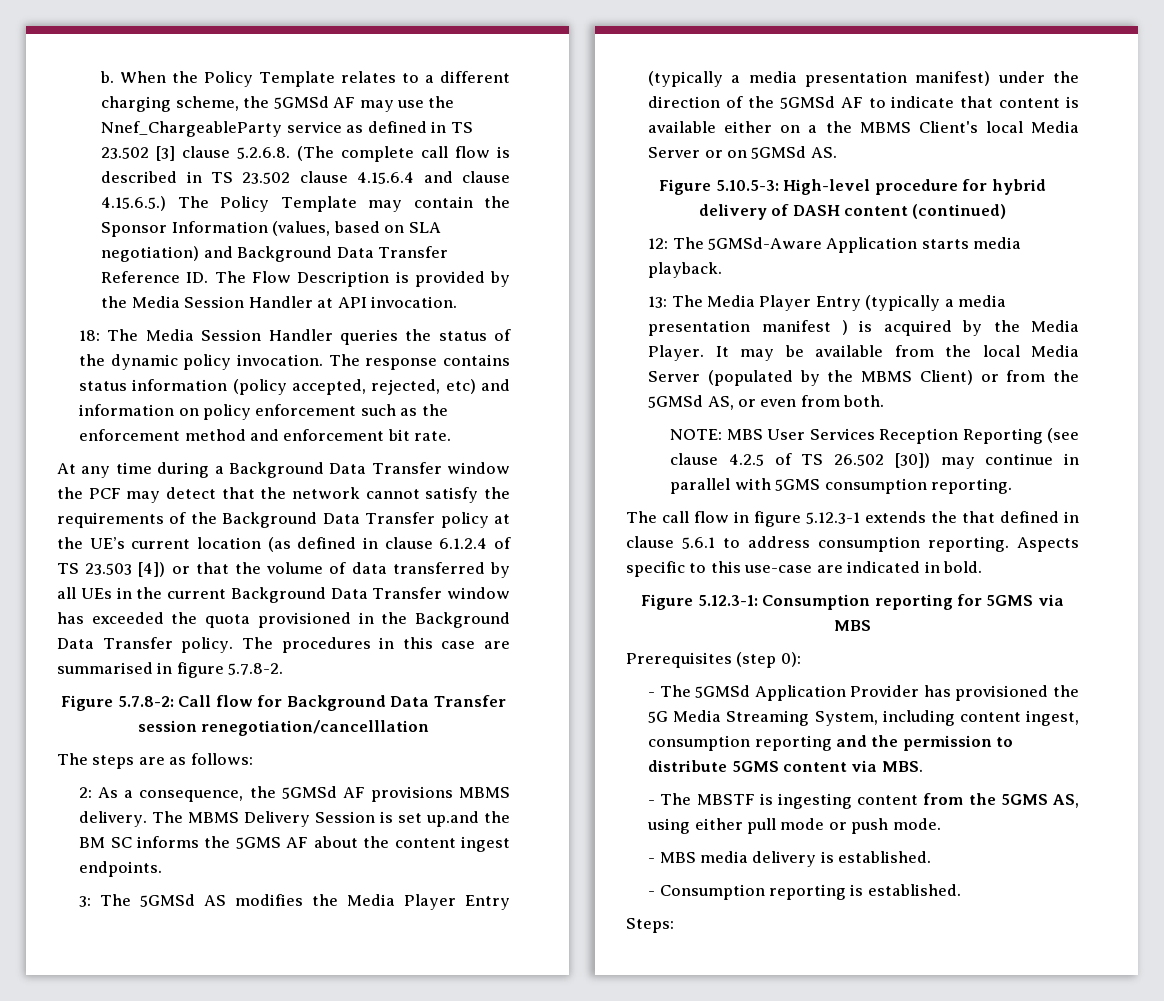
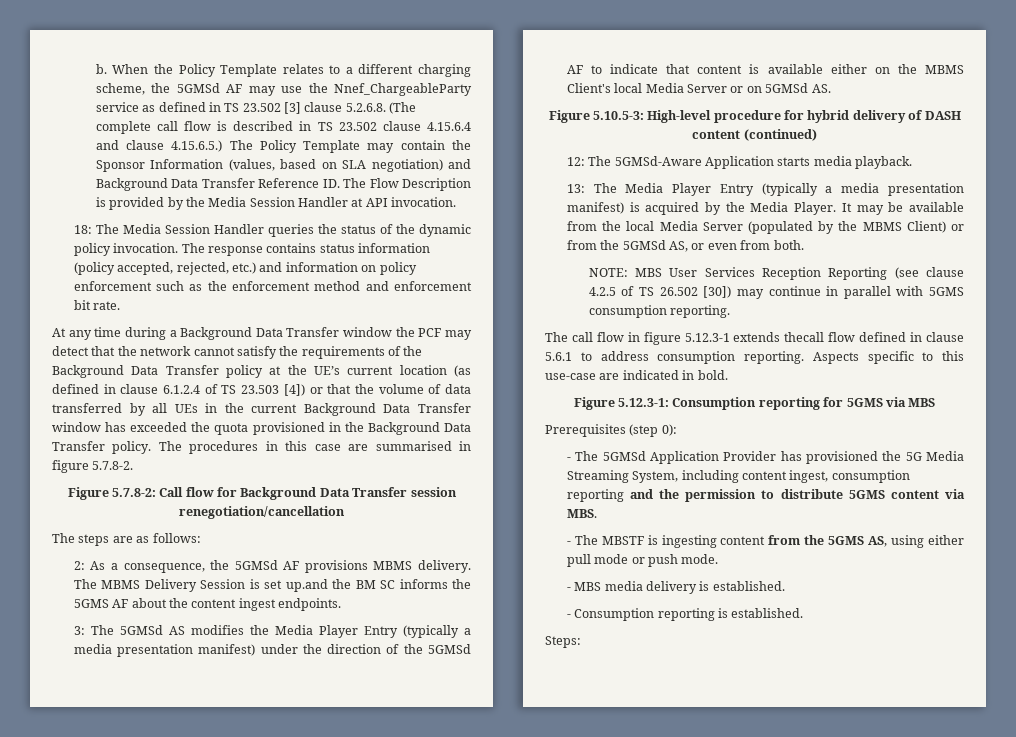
- The response contains status information (policy accepted, rejected, etc) and information on policy enforcement such as the enforcement method and enforcement bit rate.
+ The response contains status information (policy accepted, rejected, etc.) and information on policy enforcement such as the enforcement method and enforcement bit rate.
- Figure 5.7.8-2: Call flow for Background Data Transfer session renegotiation/cancelllation
+ Figure 5.7.8-2: Call flow for Background Data Transfer session renegotiation/cancellation
- 3: The 5GMSd AS modifies the Media Player Entry (typically a media presentation manifest) under the direction of the 5GMSd AF to indicate that content is available either on a the MBMS Client's local Media Server or on 5GMSd AS.
+ 3: The 5GMSd AS modifies the Media Player Entry (typically a media presentation manifest) under the direction of the 5GMSd AF to indicate that content is available either on the MBMS Client's local Media Server or on 5GMSd AS.
- 13: The Media Player Entry (typically a media presentation manifest ) is acquired by the Media Player.
+ 13: The Media Player Entry (typically a media presentation manifest) is acquired by the Media Player.
- The call flow in figure 5.12.3-1 extends the that defined in clause 5.6.1 to address consumption reporting.
+ The call flow in figure 5.12.3-1 extends thecall flow defined in clause 5.6.1 to address consumption reporting.

